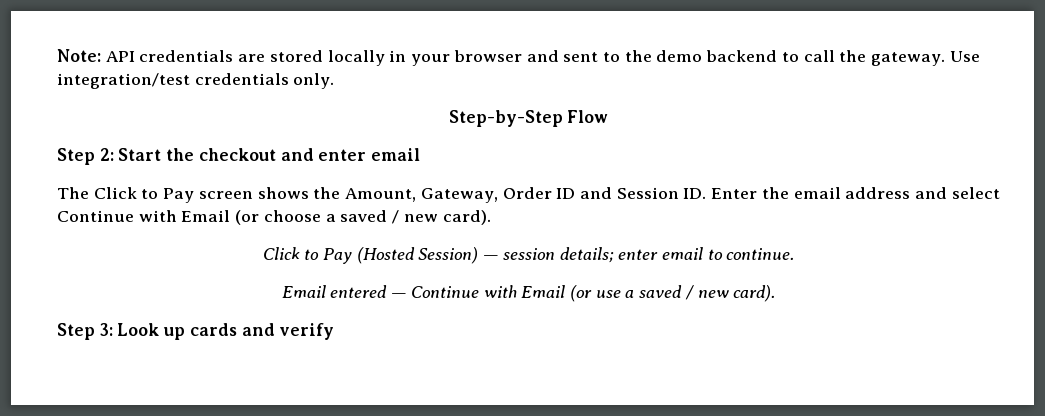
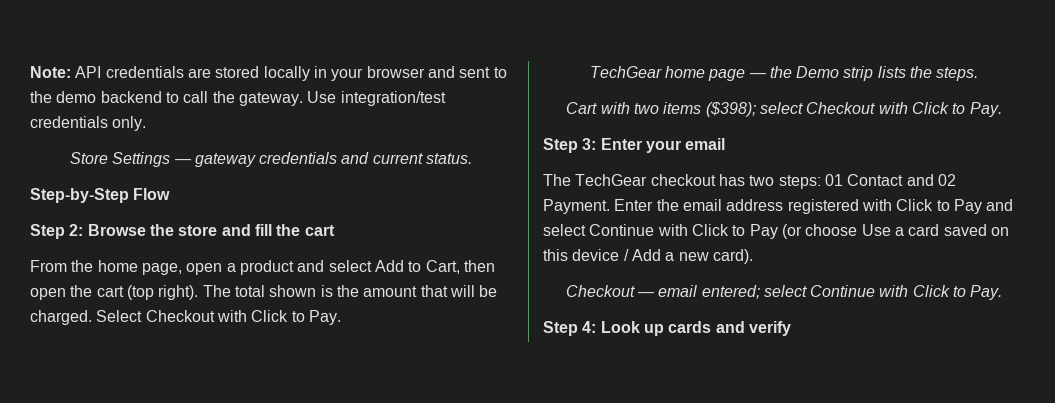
+ Store Settings — gateway credentials and current status.
  Step-by-Step Flow
- Step 2: Start the checkout and enter email
- The Click to Pay screen shows the Amount, Gateway, Order ID and Session ID. Enter the email address and select Continue with Email (or choose a saved / new card).
- Click to Pay (Hosted Session) — session details; enter email to continue.
- Email entered — Continue with Email (or use a saved / new card).
- Step 3: Look up cards and verify
+ Step 2: Browse the store and fill the cart
+ From the home page, open a product and select Add to Cart, then open the cart (top right). The total shown is the amount that will be charged. Select Checkout with Click to Pay.
+ TechGear home page — the Demo strip lists the steps.
+ Cart with two items ($398); select Checkout with Click to Pay.
+ Step 3: Enter your email
+ The TechGear checkout has two steps: 01 Contact and 02 Payment. Enter the email address registered with Click to Pay and select Continue with Click to Pay (or choose Use a card saved on this device / Add a new card).
+ Checkout — email entered; select Continue with Click to Pay.
+ Step 4: Look up cards and verify

